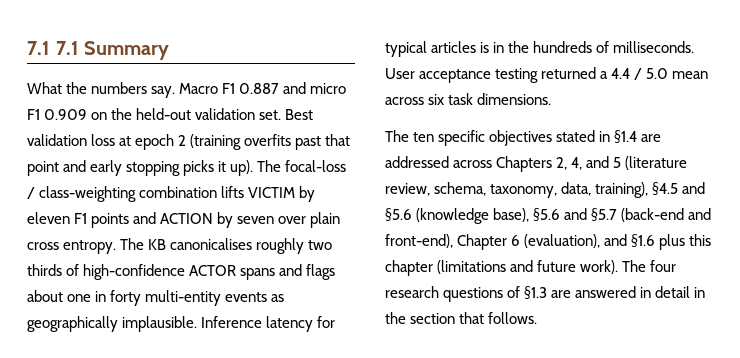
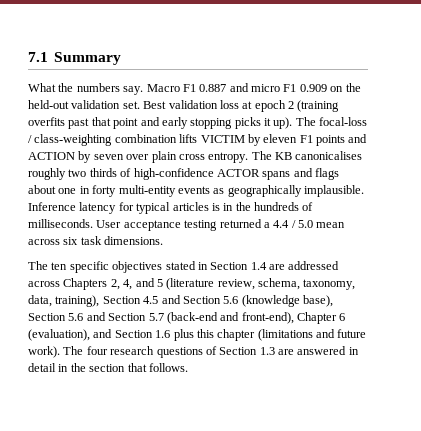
- 7.1 7.1 Summary
+ 7.1 Summary
- The ten specific objectives stated in §1.4 are addressed across Chapters 2, 4, and 5 (literature review, schema, taxonomy, data, training), §4.5 and §5.6 (knowledge base), §5.6 and §5.7 (back-end and front-end), Chapter 6 (evaluation), and §1.6 plus this chapter (limitations and future work).
+ The ten specific objectives stated in Section 1.4 are addressed across Chapters 2, 4, and 5 (literature review, schema, taxonomy, data, training), Section 4.5 and Section 5.6 (knowledge base), Section 5.6 and Section 5.7 (back-end and front-end), Chapter 6 (evaluation), and Section 1.6 plus this chapter (limitations and future work).
- The four research questions of §1.3 are answered in detail in the section that follows.
+ The four research questions of Section 1.3 are answered in detail in the section that follows.

